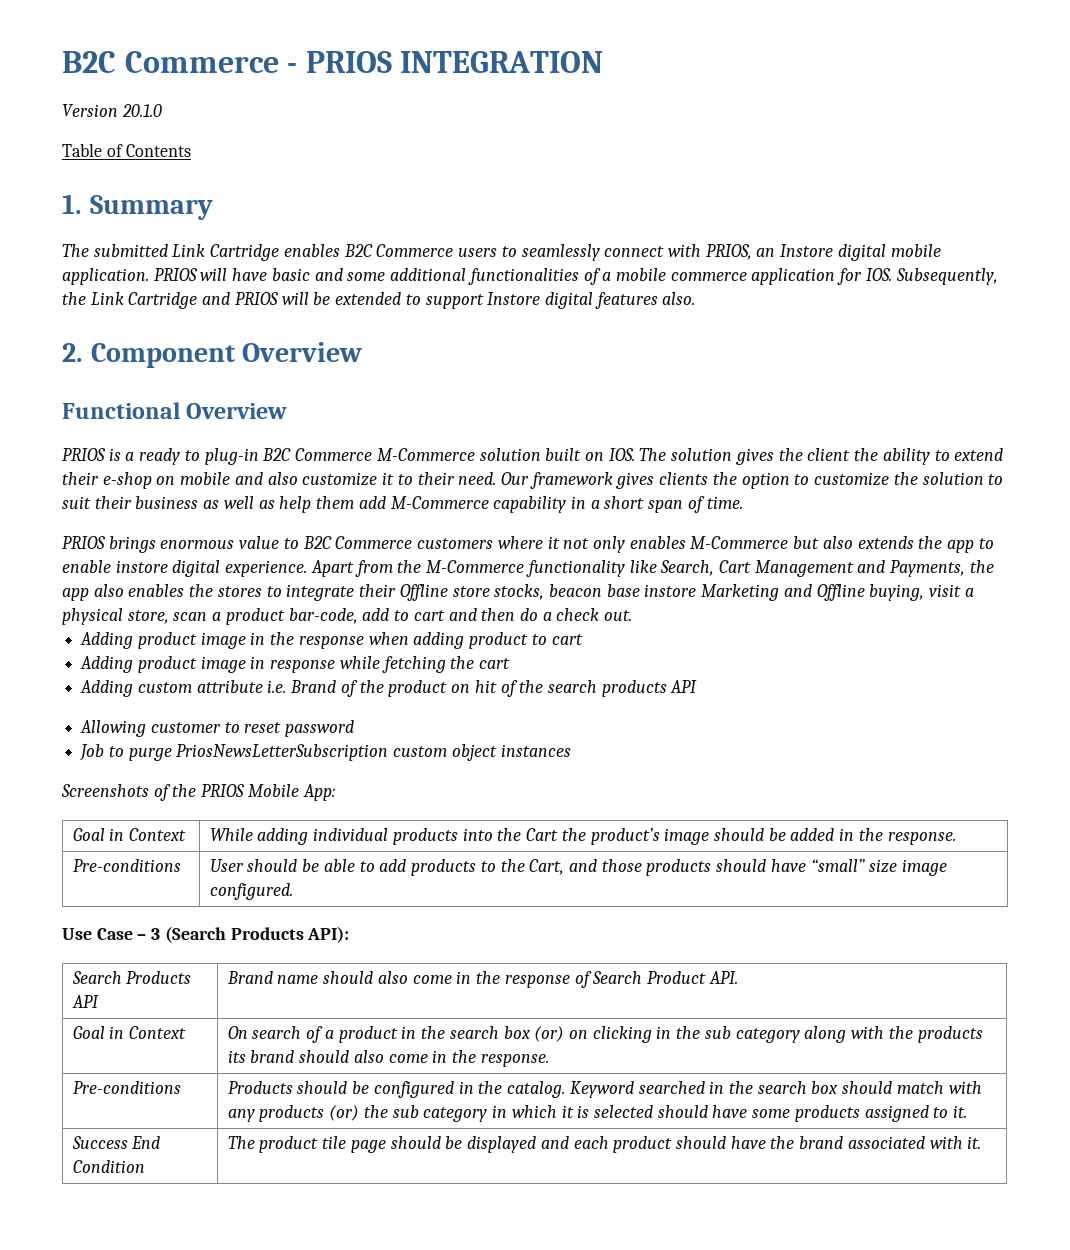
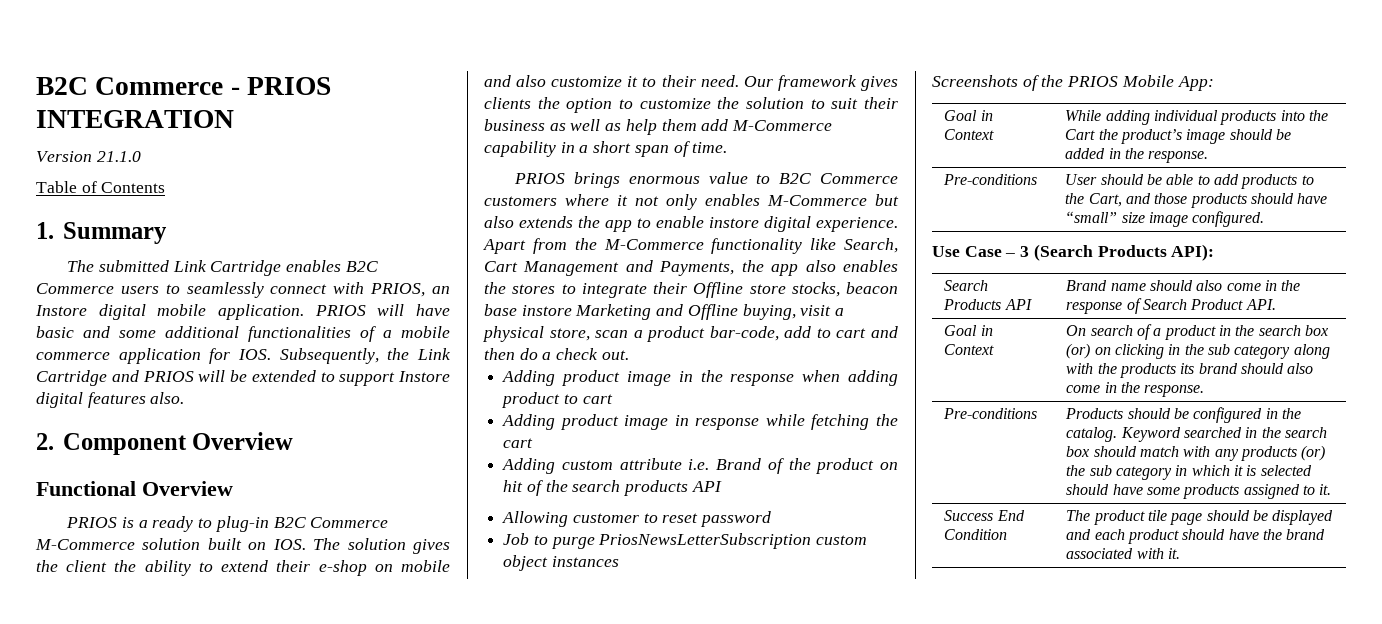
- Version 20.1.0
+ Version 21.1.0

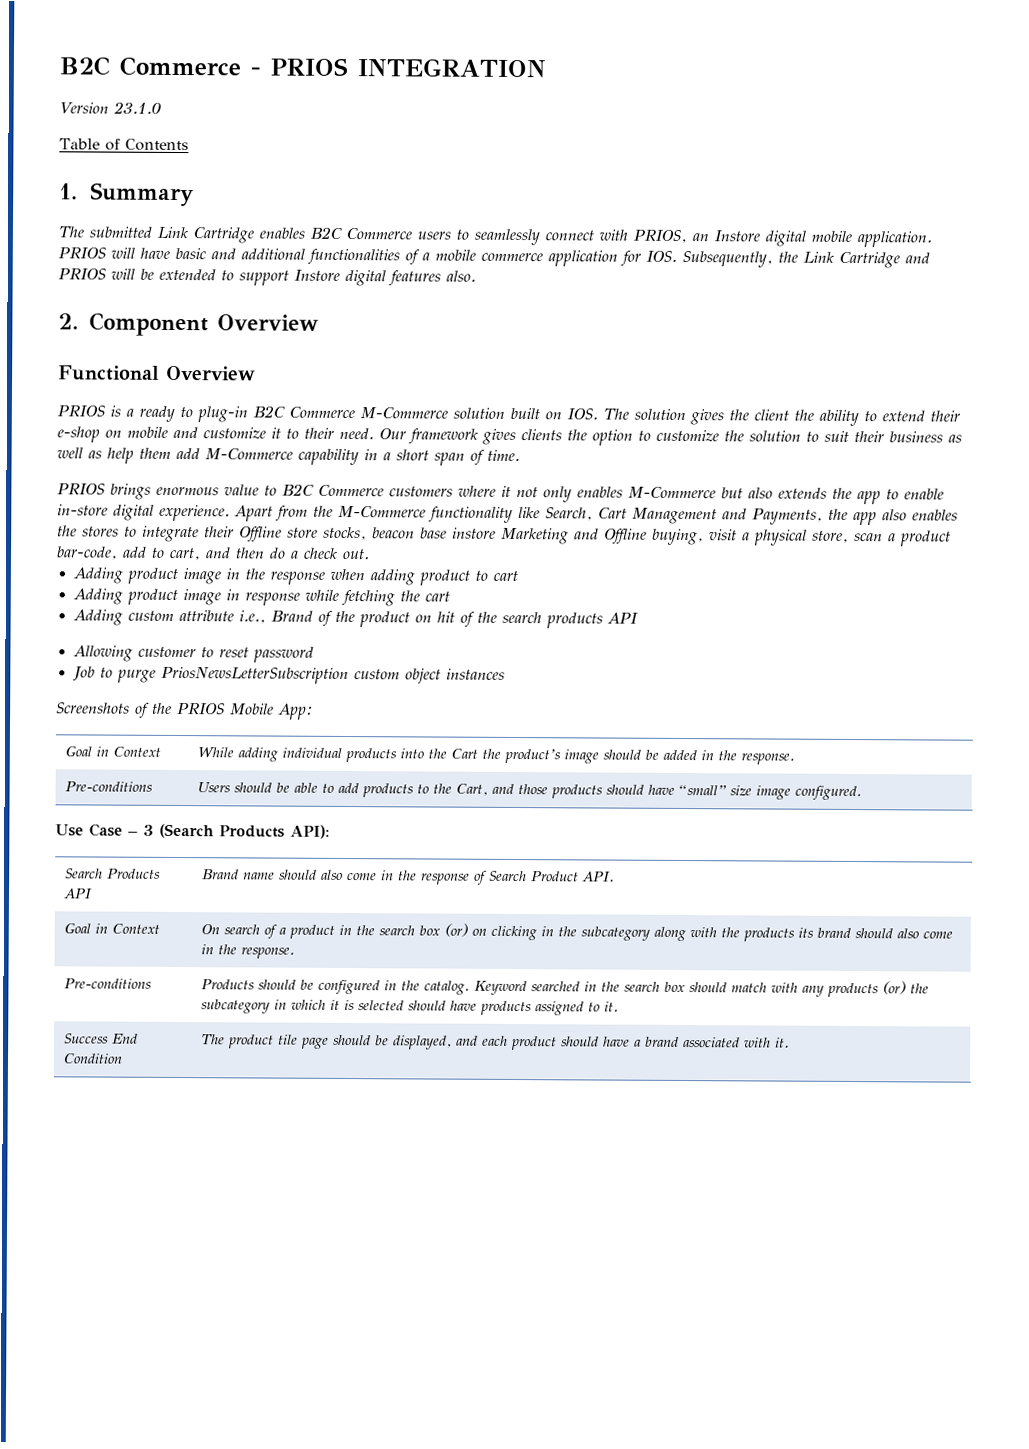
- Version 21.1.0
+ Version 23.1.0
- PRIOS will have basic and some additional functionalities of a mobile commerce application for IOS. Subsequently, the Link Cartridge and PRIOS will be extended to support Instore digital features also.
+ PRIOS will have basic and additional functionalities of a mobile commerce application for IOS. Subsequently, the Link Cartridge and PRIOS will be extended to support Instore digital features also.
- PRIOS is a ready to plug-in B2C Commerce M-Commerce solution built on IOS. The solution gives the client the ability to extend their e-shop on mobile and also customize it to their need.
+ PRIOS is a ready to plug-in B2C Commerce M-Commerce solution built on IOS. The solution gives the client the ability to extend their e-shop on mobile and customize it to their need.
- PRIOS brings enormous value to B2C Commerce customers where it not only enables M-Commerce but also extends the app to enable instore digital experience.
+ PRIOS brings enormous value to B2C Commerce customers where it not only enables M-Commerce but also extends the app to enable in-store digital experience.
- Apart from the M-Commerce functionality like Search, Cart Management and Payments, the app also enables the stores to integrate their Offline store stocks, beacon base instore Marketing and Offline buying, visit a physical store, scan a product bar-code, add to cart and then do a check out.
+ Apart from the M-Commerce functionality like Search, Cart Management and Payments, the app also enables the stores to integrate their Offline store stocks, beacon base instore Marketing and Offline buying, visit a physical store, scan a product bar-code, add to cart, and then do a check out.
- Adding custom attribute i.e. Brand of the product on hit of the search products API
+ Adding custom attribute i.e., Brand of the product on hit of the search products API
- Pre-conditions | User should be able to add products to the Cart, and those products should have “small” size image configured.
+ Pre-conditions | Users should be able to add products to the Cart, and those products should have “small” size image configured.
- Goal in Context | On search of a product in the search box (or) on clicking in the sub category along with the products its brand should also come in the response.
+ Goal in Context | On search of a product in the search box (or) on clicking in the subcategory along with the products its brand should also come in the response.
- Pre-conditions | Products should be configured in the catalog. Keyword searched in the search box should match with any products (or) the sub category in which it is selected should have some products assigned to it.
+ Pre-conditions | Products should be configured in the catalog. Keyword searched in the search box should match with any products (or) the subcategory in which it is selected should have products assigned to it.
- Success End Condition | The product tile page should be displayed and each product should have the brand associated with it.
+ Success End Condition | The product tile page should be displayed, and each product should have a brand associated with it.

